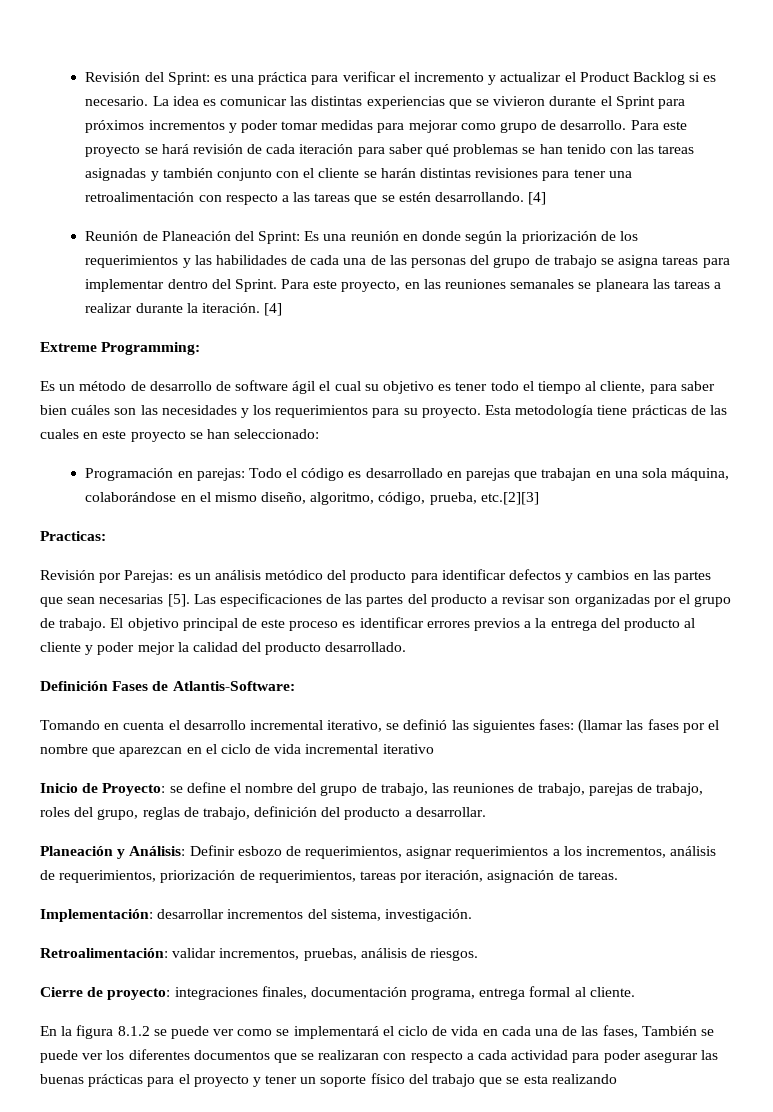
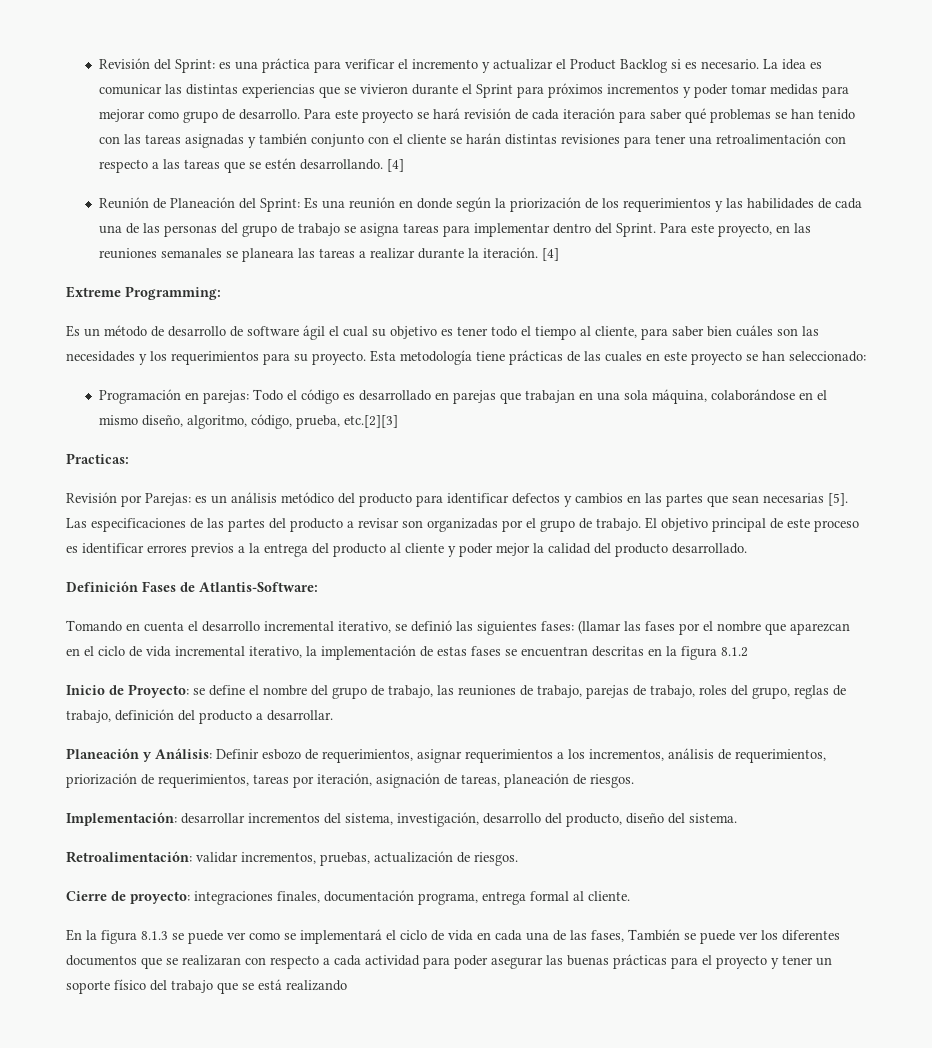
- Tomando en cuenta el desarrollo incremental iterativo, se definió las siguientes fases: (llamar las fases por el nombre que aparezcan en el ciclo de vida incremental iterativo
+ Tomando en cuenta el desarrollo incremental iterativo, se definió las siguientes fases: (llamar las fases por el nombre que aparezcan en el ciclo de vida incremental iterativo, la implementación de estas fases se encuentran descritas en la figura 8.1.2
- Planeación y Análisis: Definir esbozo de requerimientos, asignar requerimientos a los incrementos, análisis de requerimientos, priorización de requerimientos, tareas por iteración, asignación de tareas.
+ Planeación y Análisis: Definir esbozo de requerimientos, asignar requerimientos a los incrementos, análisis de requerimientos, priorización de requerimientos, tareas por iteración, asignación de tareas, planeación de riesgos.
- Implementación: desarrollar incrementos del sistema, investigación.
+ Implementación: desarrollar incrementos del sistema, investigación, desarrollo del producto, diseño del sistema.
- Retroalimentación: validar incrementos, pruebas, análisis de riesgos.
+ Retroalimentación: validar incrementos, pruebas, actualización de riesgos.
- En la figura 8.1.2 se puede ver como se implementará el ciclo de vida en cada una de las fases, También se puede ver los diferentes documentos que se realizaran con respecto a cada actividad para poder asegurar las buenas prácticas para el proyecto y tener un soporte físico del trabajo que se esta realizando
+ En la figura 8.1.3 se puede ver como se implementará el ciclo de vida en cada una de las fases, También se puede ver los diferentes documentos que se realizaran con respecto a cada actividad para poder asegurar las buenas prácticas para el proyecto y tener un soporte físico del trabajo que se está realizando

